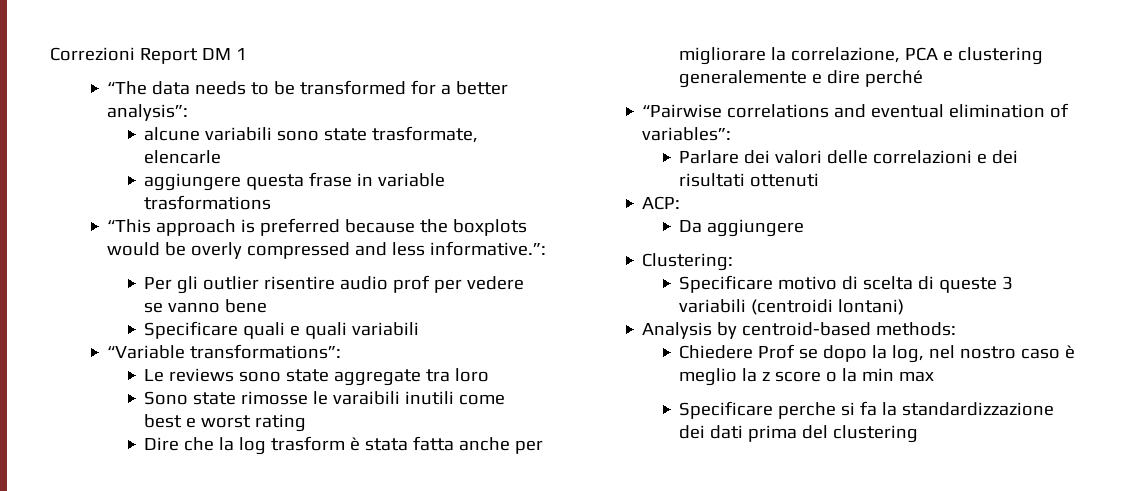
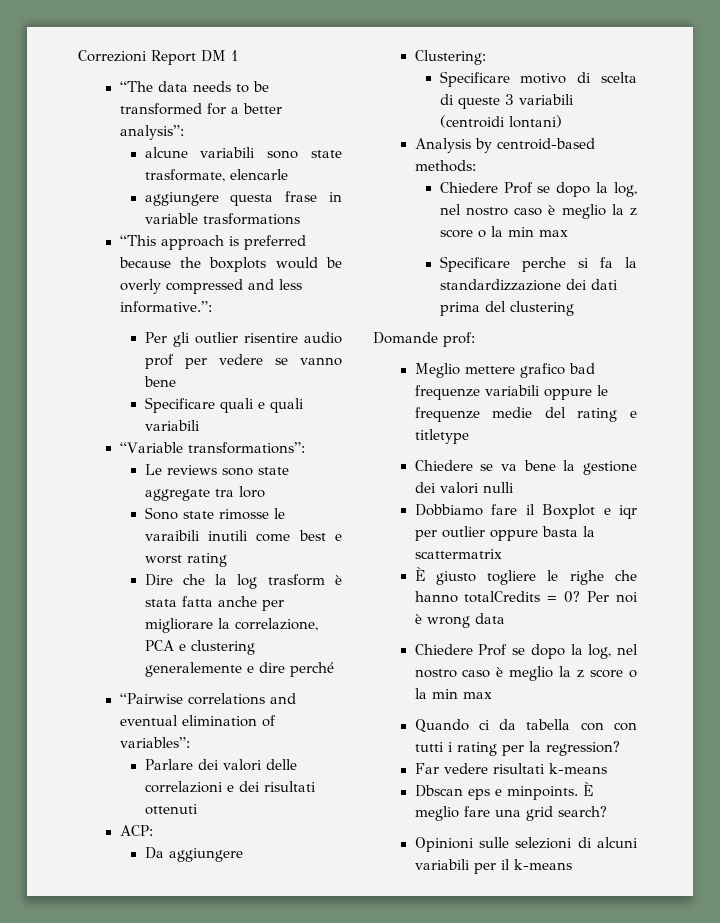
+ Domande prof:
+ Meglio mettere grafico bad frequenze variabili oppure le frequenze medie del rating e titletype
+ Chiedere se va bene la gestione dei valori nulli
+ Dobbiamo fare il Boxplot e iqr per outlier oppure basta la scattermatrix
+ È giusto togliere le righe che hanno totalCredits = 0? Per noi è wrong data
+ Chiedere Prof se dopo la log, nel nostro caso è meglio la z score o la min max
+ Quando ci da tabella con con tutti i rating per la regression?
+ Far vedere risultati k-means
+ Dbscan eps e minpoints. È meglio fare una grid search?
+ Opinioni sulle selezioni di alcuni variabili per il k-means

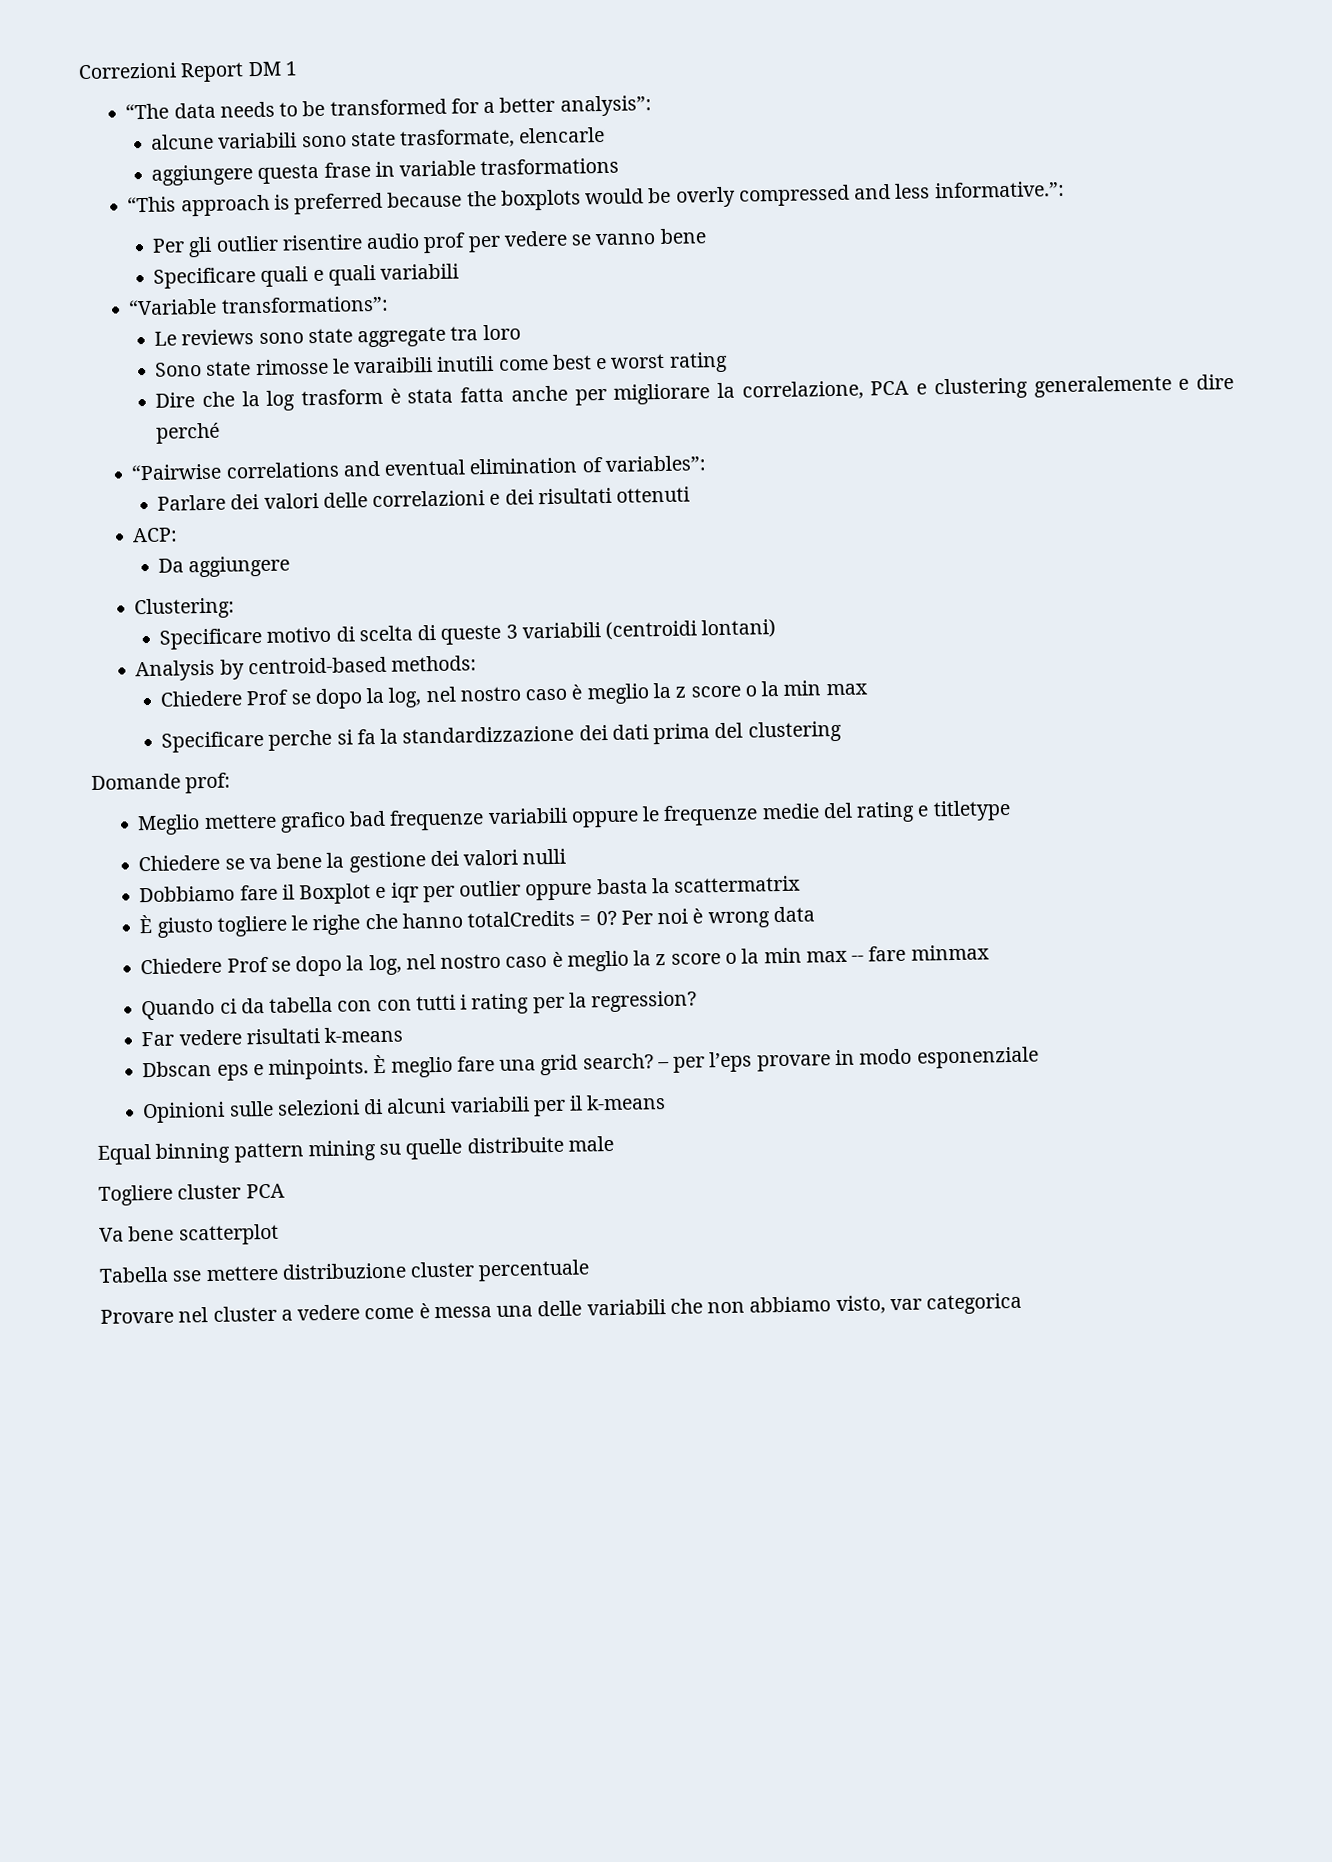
  Per noi è wrong data
- Chiedere Prof se dopo la log, nel nostro caso è meglio la z score o la min max
+ Chiedere Prof se dopo la log, nel nostro caso è meglio la z score o la min max -- fare minmax
+ – per l’eps provare in modo esponenziale
+ Equal binning pattern mining su quelle distribuite male
+ Togliere cluster PCA
+ Va bene scatterplot
+ Tabella sse mettere distribuzione cluster percentuale
+ Provare nel cluster a vedere come è messa una delle variabili che non abbiamo visto, var categorica

